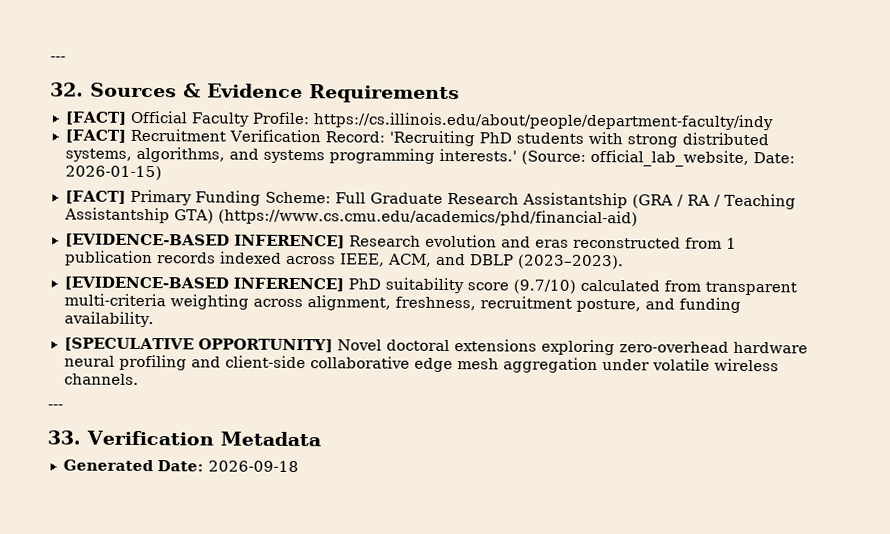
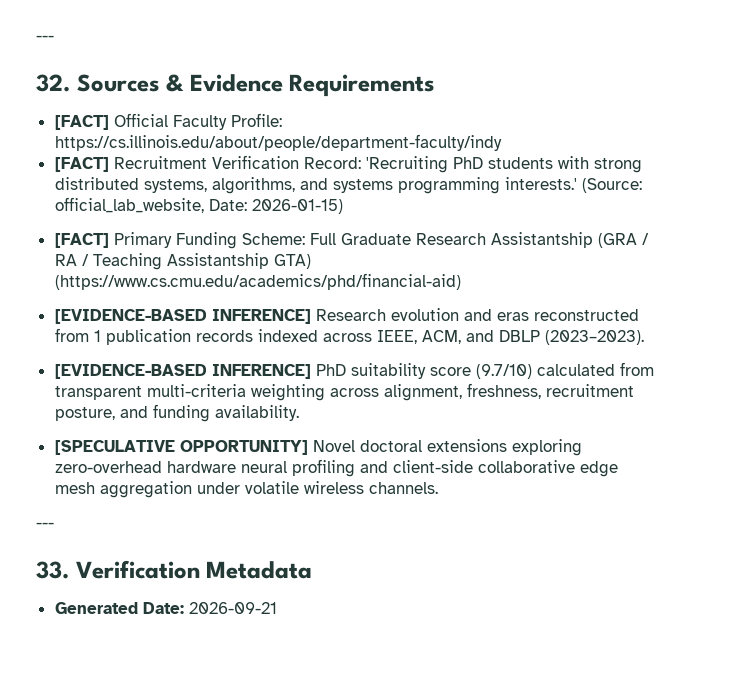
- Generated Date: 2026-09-18
+ Generated Date: 2026-09-21

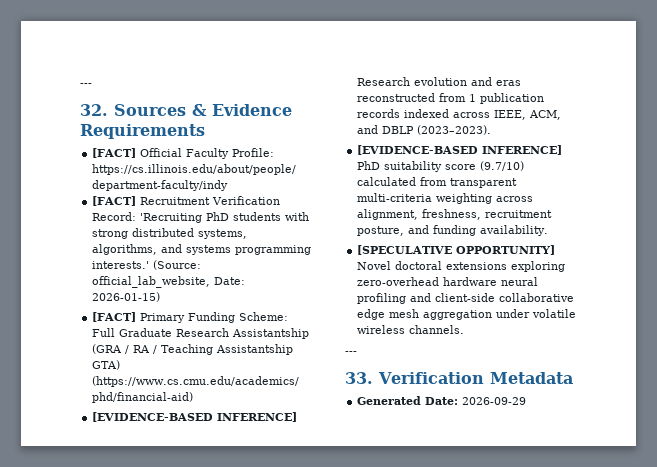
- Generated Date: 2026-09-21
+ Generated Date: 2026-09-29

